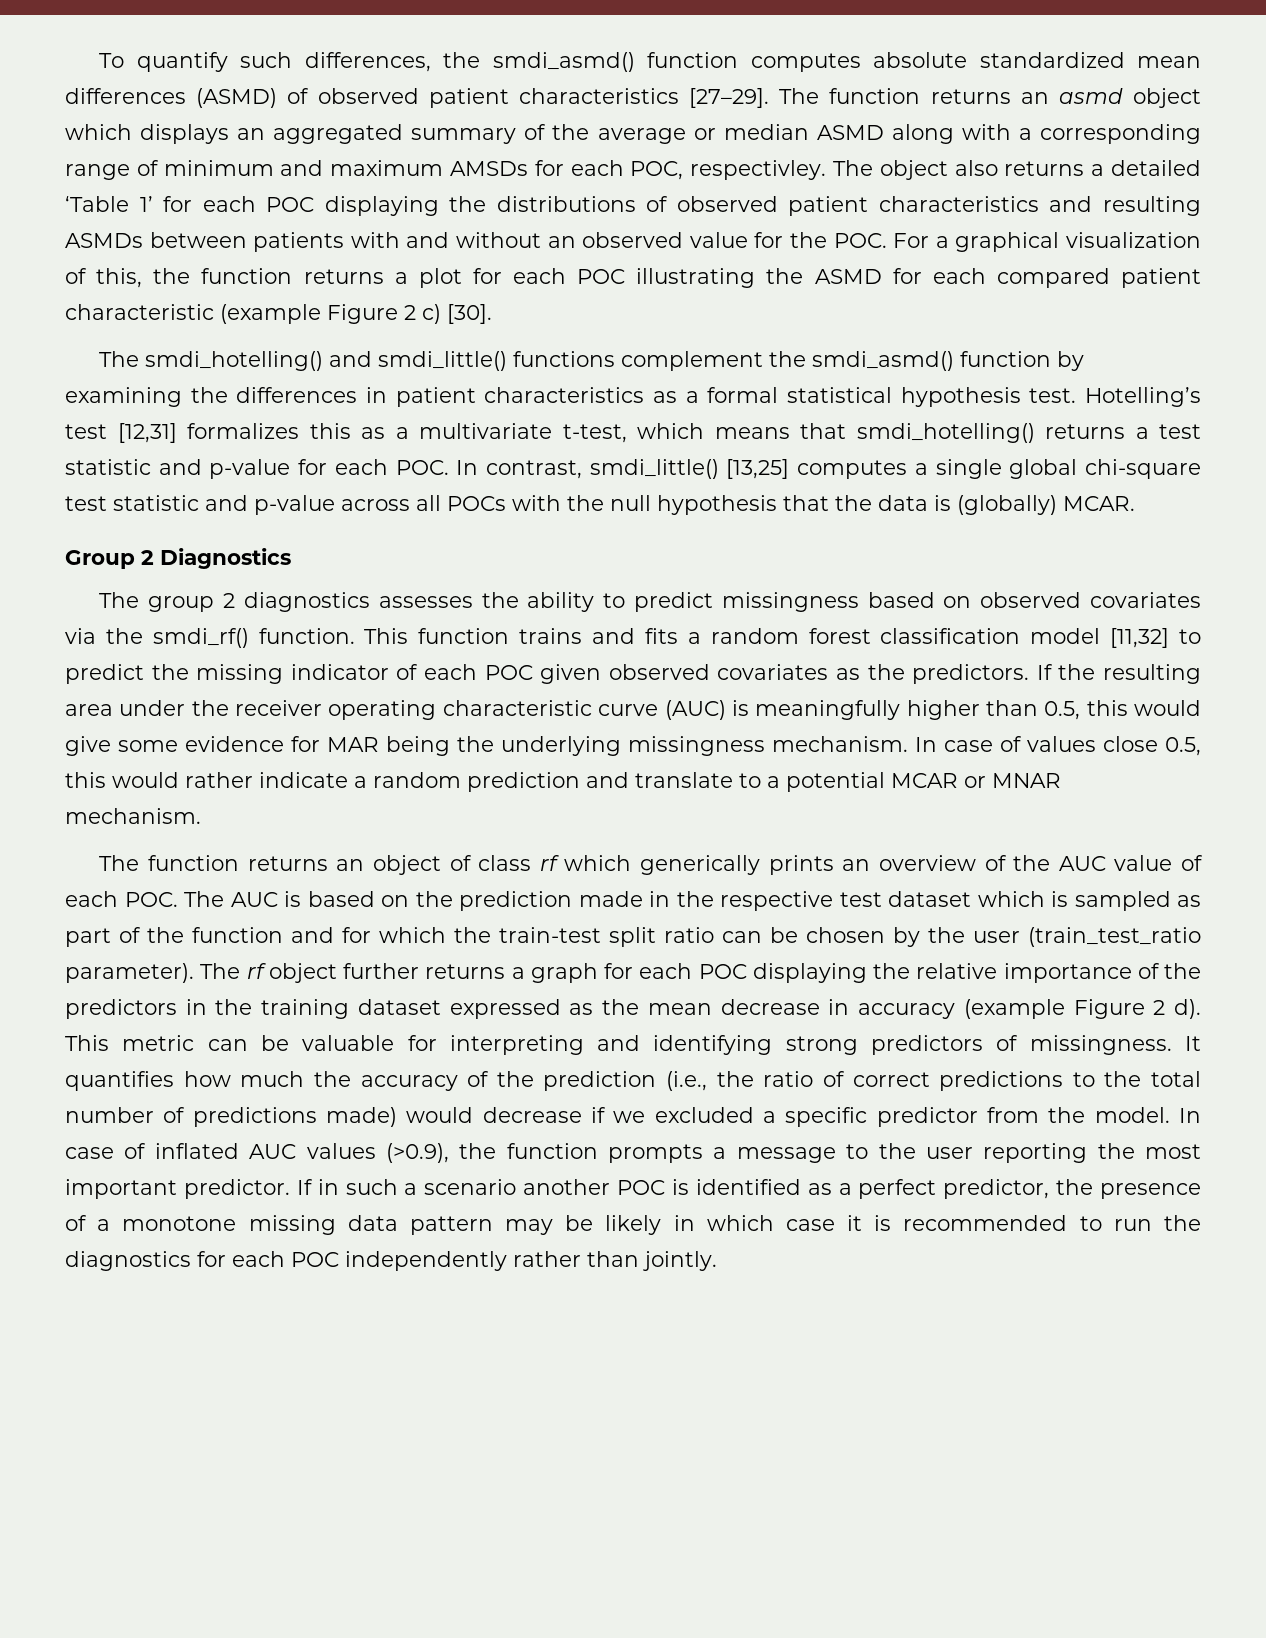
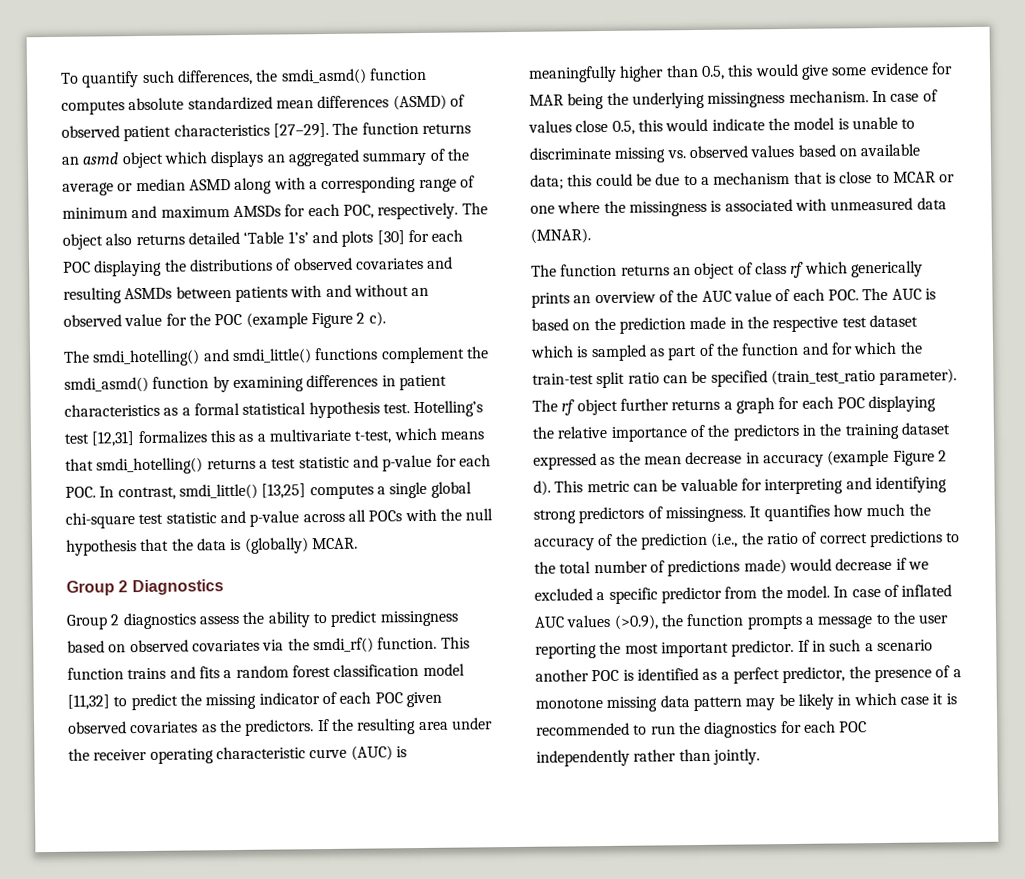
- The function returns an asmd object which displays an aggregated summary of the average or median ASMD along with a corresponding range of minimum and maximum AMSDs for each POC, respectivley.
+ The function returns an asmd object which displays an aggregated summary of the average or median ASMD along with a corresponding range of minimum and maximum AMSDs for each POC, respectively.
- The object also returns a detailed ‘Table 1’ for each POC displaying the distributions of observed patient characteristics and resulting ASMDs between patients with and without an observed value for the POC. For a graphical visualization of this, the function returns a plot for each POC illustrating the ASMD for each compared patient characteristic (example Figure 2 c) [30].
+ The object also returns detailed ‘Table 1’s’ and plots [30] for each POC displaying the distributions of observed covariates and resulting ASMDs between patients with and without an observed value for the POC (example Figure 2 c).
- The smdi_hotelling() and smdi_little() functions complement the smdi_asmd() function by examining the differences in patient characteristics as a formal statistical hypothesis test.
+ The smdi_hotelling() and smdi_little() functions complement the smdi_asmd() function by examining differences in patient characteristics as a formal statistical hypothesis test.
- The group 2 diagnostics assesses the ability to predict missingness based on observed covariates via the smdi_rf() function.
+ Group 2 diagnostics assess the ability to predict missingness based on observed covariates via the smdi_rf() function.
- In case of values close 0.5, this would rather indicate a random prediction and translate to a potential MCAR or MNAR mechanism.
+ In case of values close 0.5, this would indicate the model is unable to discriminate missing vs. observed values based on available data; this could be due to a mechanism that is close to MCAR or one where the missingness is associated with unmeasured data (MNAR).
- The function returns an object of class rf which generically prints an overview of the AUC value of each POC. The AUC is based on the prediction made in the respective test dataset which is sampled as part of the function and for which the train-test split ratio can be chosen by the user (train_test_ratio parameter).
+ The function returns an object of class rf which generically prints an overview of the AUC value of each POC. The AUC is based on the prediction made in the respective test dataset which is sampled as part of the function and for which the train-test split ratio can be specified (train_test_ratio parameter).

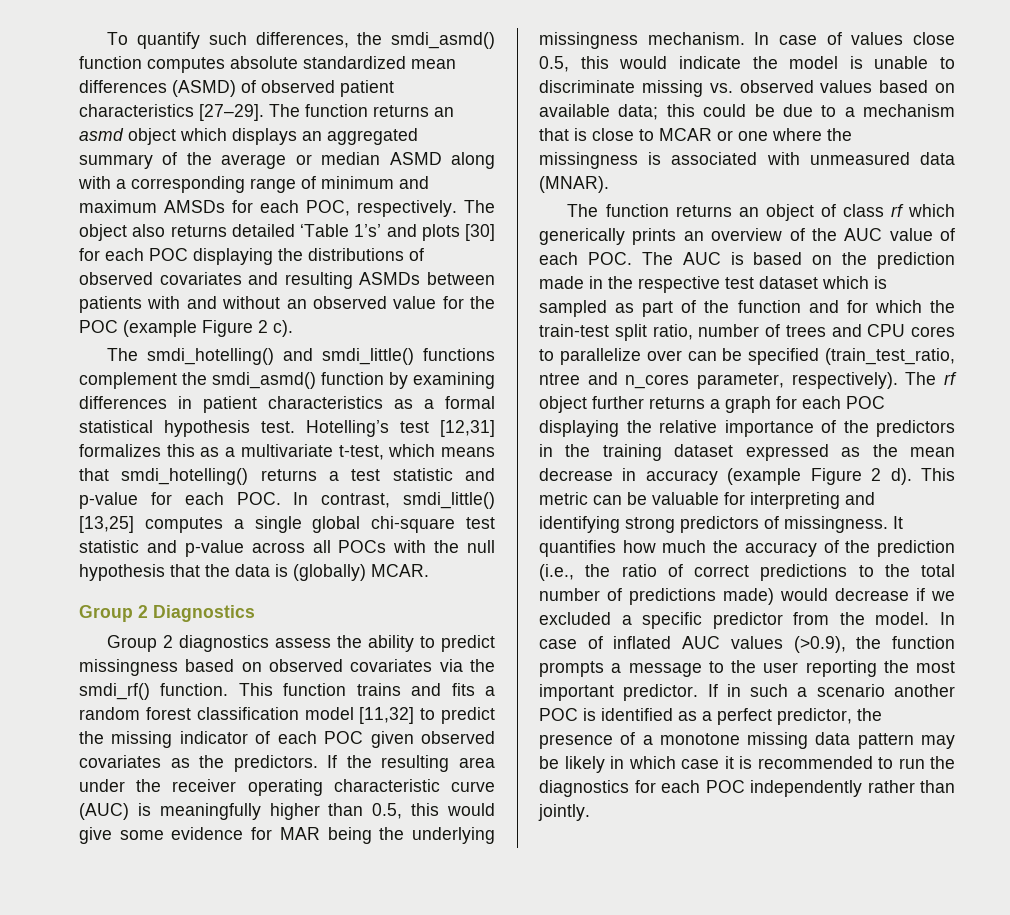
- The function returns an object of class rf which generically prints an overview of the AUC value of each POC. The AUC is based on the prediction made in the respective test dataset which is sampled as part of the function and for which the train-test split ratio can be specified (train_test_ratio parameter).
+ The function returns an object of class rf which generically prints an overview of the AUC value of each POC. The AUC is based on the prediction made in the respective test dataset which is sampled as part of the function and for which the train-test split ratio, number of trees and CPU cores to parallelize over can be specified (train_test_ratio, ntree and n_cores parameter, respectively).

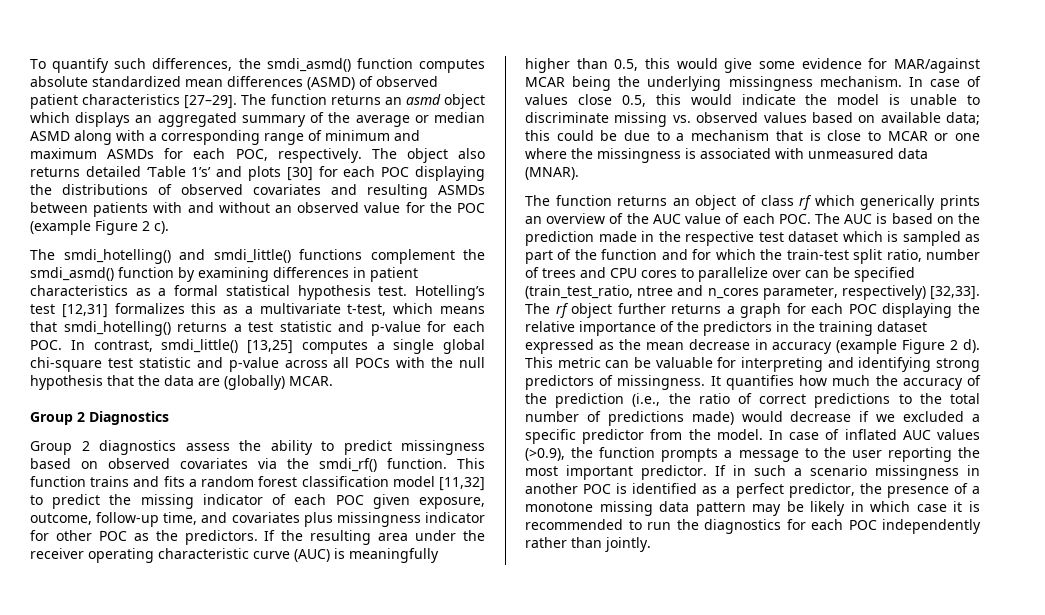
- The function returns an asmd object which displays an aggregated summary of the average or median ASMD along with a corresponding range of minimum and maximum AMSDs for each POC, respectively.
+ The function returns an asmd object which displays an aggregated summary of the average or median ASMD along with a corresponding range of minimum and maximum ASMDs for each POC, respectively.
- Hotelling’s test [12,31] formalizes this as a multivariate t-test, which means that smdi_hotelling() returns a test statistic and p-value for each POC. In contrast, smdi_little() [13,25] computes a single global chi-square test statistic and p-value across all POCs with the null hypothesis that the data is (globally) MCAR.
+ Hotelling’s test [12,31] formalizes this as a multivariate t-test, which means that smdi_hotelling() returns a test statistic and p-value for each POC. In contrast, smdi_little() [13,25] computes a single global chi-square test statistic and p-value across all POCs with the null hypothesis that the data are (globally) MCAR.
- This function trains and fits a random forest classification model [11,32] to predict the missing indicator of each POC given observed covariates as the predictors.
+ This function trains and fits a random forest classification model [11,32] to predict the missing indicator of each POC given exposure, outcome, follow-up time, and covariates plus missingness indicator for other POC as the predictors.
- If the resulting area under the receiver operating characteristic curve (AUC) is meaningfully higher than 0.5, this would give some evidence for MAR being the underlying missingness mechanism.
+ If the resulting area under the receiver operating characteristic curve (AUC) is meaningfully higher than 0.5, this would give some evidence for MAR/against MCAR being the underlying missingness mechanism.
- The function returns an object of class rf which generically prints an overview of the AUC value of each POC. The AUC is based on the prediction made in the respective test dataset which is sampled as part of the function and for which the train-test split ratio, number of trees and CPU cores to parallelize over can be specified (train_test_ratio, ntree and n_cores parameter, respectively).
+ The function returns an object of class rf which generically prints an overview of the AUC value of each POC. The AUC is based on the prediction made in the respective test dataset which is sampled as part of the function and for which the train-test split ratio, number of trees and CPU cores to parallelize over can be specified (train_test_ratio, ntree and n_cores parameter, respectively) [32,33].
- If in such a scenario another POC is identified as a perfect predictor, the presence of a monotone missing data pattern may be likely in which case it is recommended to run the diagnostics for each POC independently rather than jointly.
+ If in such a scenario missingness in another POC is identified as a perfect predictor, the presence of a monotone missing data pattern may be likely in which case it is recommended to run the diagnostics for each POC independently rather than jointly.

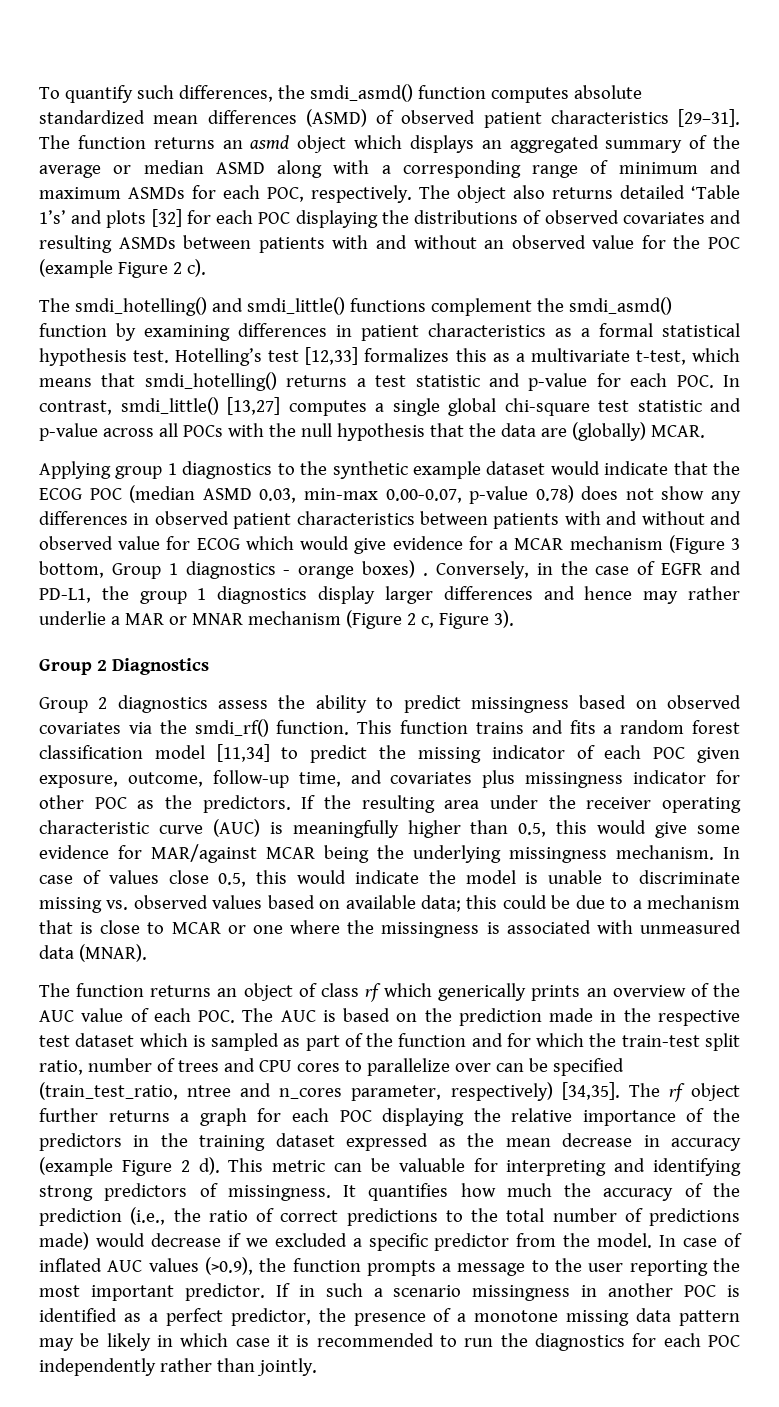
- To quantify such differences, the smdi_asmd() function computes absolute standardized mean differences (ASMD) of observed patient characteristics [27–29].
+ To quantify such differences, the smdi_asmd() function computes absolute standardized mean differences (ASMD) of observed patient characteristics [29–31].
- The object also returns detailed ‘Table 1’s’ and plots [30] for each POC displaying the distributions of observed covariates and resulting ASMDs between patients with and without an observed value for the POC (example Figure 2 c).
+ The object also returns detailed ‘Table 1’s’ and plots [32] for each POC displaying the distributions of observed covariates and resulting ASMDs between patients with and without an observed value for the POC (example Figure 2 c).
- Hotelling’s test [12,31] formalizes this as a multivariate t-test, which means that smdi_hotelling() returns a test statistic and p-value for each POC. In contrast, smdi_little() [13,25] computes a single global chi-square test statistic and p-value across all POCs with the null hypothesis that the data are (globally) MCAR.
+ Hotelling’s test [12,33] formalizes this as a multivariate t-test, which means that smdi_hotelling() returns a test statistic and p-value for each POC. In contrast, smdi_little() [13,27] computes a single global chi-square test statistic and p-value across all POCs with the null hypothesis that the data are (globally) MCAR.
+ Applying group 1 diagnostics to the synthetic example dataset would indicate that the ECOG POC (median ASMD 0.03, min-max 0.00-0.07, p-value 0.78) does not show any differences in observed patient characteristics between patients with and without and observed value for ECOG which would give evidence for a MCAR mechanism (Figure 3 bottom, Group 1 diagnostics - orange boxes) . Conversely, in the case of EGFR and PD-L1, the group 1 diagnostics display larger differences and hence may rather underlie a MAR or MNAR mechanism (Figure 2 c, Figure 3).
- This function trains and fits a random forest classification model [11,32] to predict the missing indicator of each POC given exposure, outcome, follow-up time, and covariates plus missingness indicator for other POC as the predictors.
+ This function trains and fits a random forest classification model [11,34] to predict the missing indicator of each POC given exposure, outcome, follow-up time, and covariates plus missingness indicator for other POC as the predictors.
- The function returns an object of class rf which generically prints an overview of the AUC value of each POC. The AUC is based on the prediction made in the respective test dataset which is sampled as part of the function and for which the train-test split ratio, number of trees and CPU cores to parallelize over can be specified (train_test_ratio, ntree and n_cores parameter, respectively) [32,33].
+ The function returns an object of class rf which generically prints an overview of the AUC value of each POC. The AUC is based on the prediction made in the respective test dataset which is sampled as part of the function and for which the train-test split ratio, number of trees and CPU cores to parallelize over can be specified (train_test_ratio, ntree and n_cores parameter, respectively) [34,35].

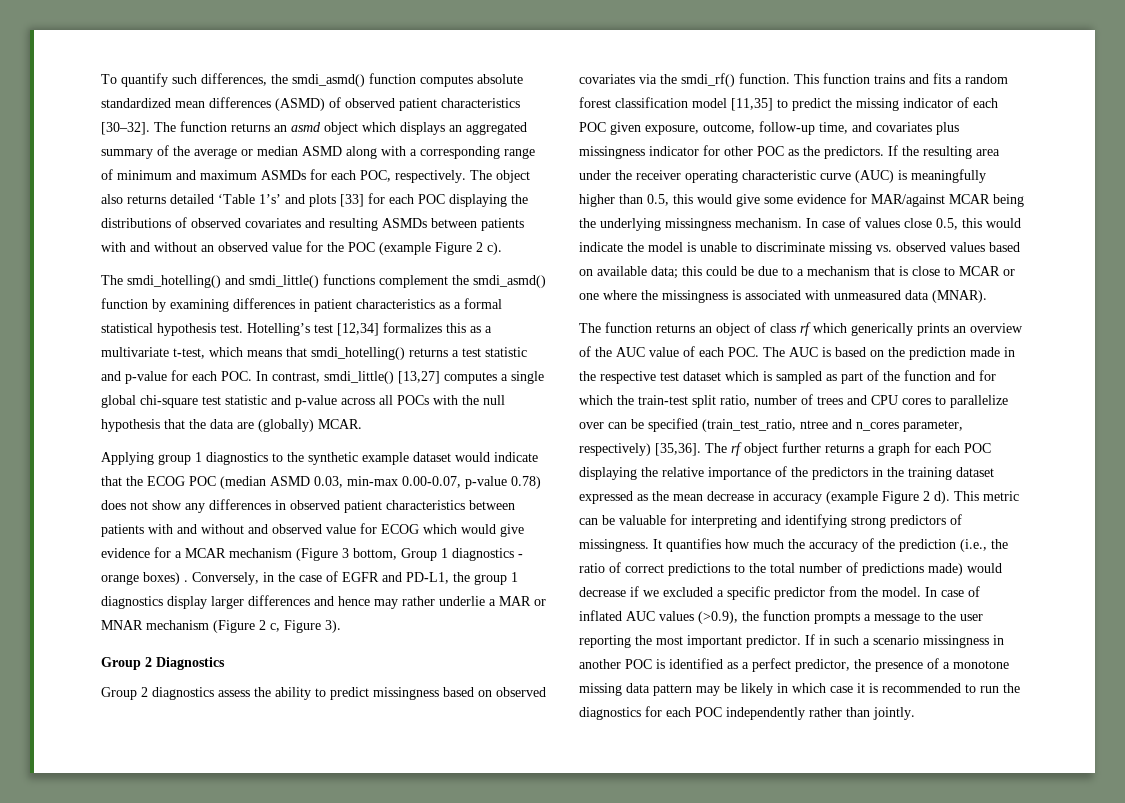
- To quantify such differences, the smdi_asmd() function computes absolute standardized mean differences (ASMD) of observed patient characteristics [29–31].
+ To quantify such differences, the smdi_asmd() function computes absolute standardized mean differences (ASMD) of observed patient characteristics [30–32].
- The object also returns detailed ‘Table 1’s’ and plots [32] for each POC displaying the distributions of observed covariates and resulting ASMDs between patients with and without an observed value for the POC (example Figure 2 c).
+ The object also returns detailed ‘Table 1’s’ and plots [33] for each POC displaying the distributions of observed covariates and resulting ASMDs between patients with and without an observed value for the POC (example Figure 2 c).
- Hotelling’s test [12,33] formalizes this as a multivariate t-test, which means that smdi_hotelling() returns a test statistic and p-value for each POC. In contrast, smdi_little() [13,27] computes a single global chi-square test statistic and p-value across all POCs with the null hypothesis that the data are (globally) MCAR.
+ Hotelling’s test [12,34] formalizes this as a multivariate t-test, which means that smdi_hotelling() returns a test statistic and p-value for each POC. In contrast, smdi_little() [13,27] computes a single global chi-square test statistic and p-value across all POCs with the null hypothesis that the data are (globally) MCAR.
- This function trains and fits a random forest classification model [11,34] to predict the missing indicator of each POC given exposure, outcome, follow-up time, and covariates plus missingness indicator for other POC as the predictors.
+ This function trains and fits a random forest classification model [11,35] to predict the missing indicator of each POC given exposure, outcome, follow-up time, and covariates plus missingness indicator for other POC as the predictors.
- The function returns an object of class rf which generically prints an overview of the AUC value of each POC. The AUC is based on the prediction made in the respective test dataset which is sampled as part of the function and for which the train-test split ratio, number of trees and CPU cores to parallelize over can be specified (train_test_ratio, ntree and n_cores parameter, respectively) [34,35].
+ The function returns an object of class rf which generically prints an overview of the AUC value of each POC. The AUC is based on the prediction made in the respective test dataset which is sampled as part of the function and for which the train-test split ratio, number of trees and CPU cores to parallelize over can be specified (train_test_ratio, ntree and n_cores parameter, respectively) [35,36].

